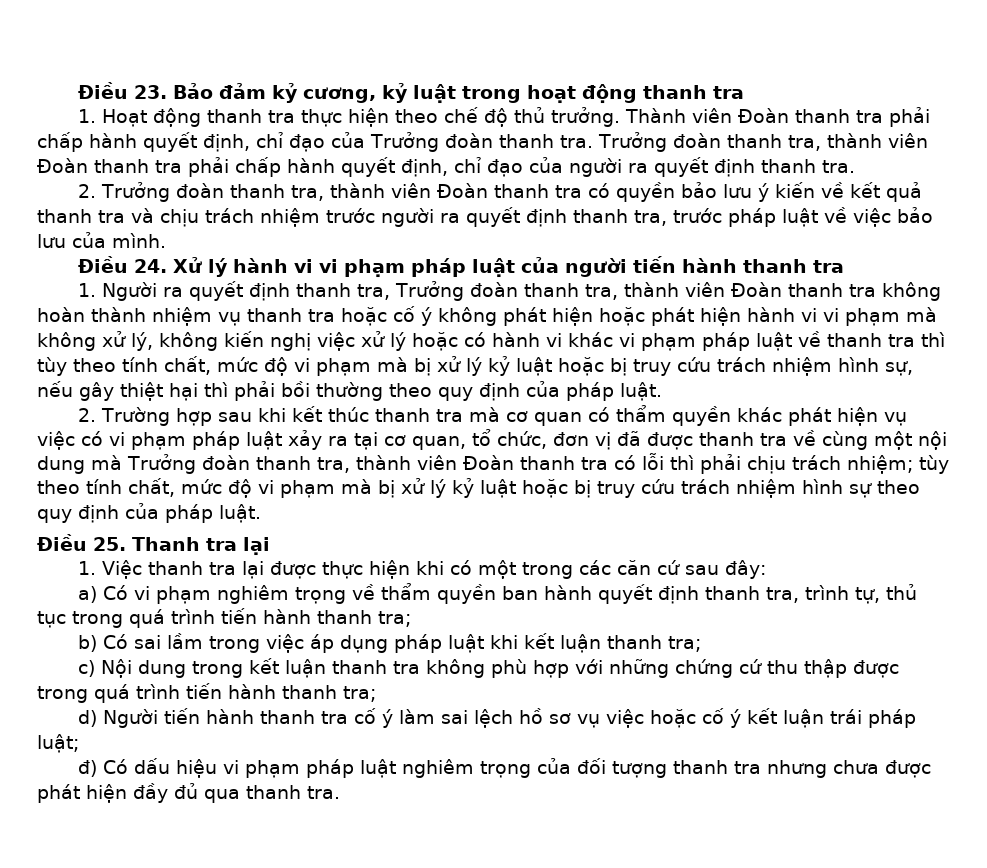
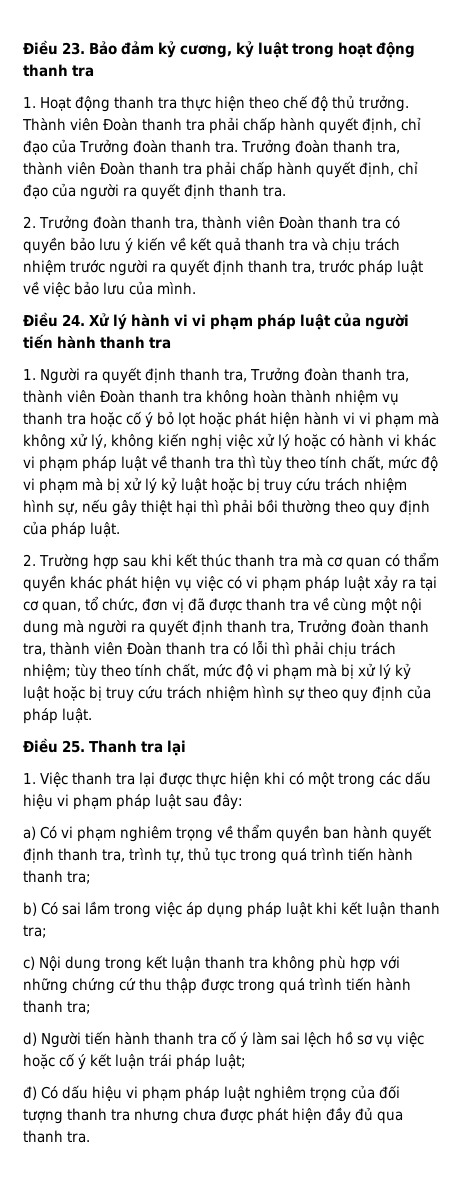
- 1. Người ra quyết định thanh tra, Trưởng đoàn thanh tra, thành viên Đoàn thanh tra không hoàn thành nhiệm vụ thanh tra hoặc cố ý không phát hiện hoặc phát hiện hành vi vi phạm mà không xử lý, không kiến nghị việc xử lý hoặc có hành vi khác vi phạm pháp luật về thanh tra thì tùy theo tính chất, mức độ vi phạm mà bị xử lý kỷ luật hoặc bị truy cứu trách nhiệm hình sự, nếu gây thiệt hại thì phải bồi thường theo quy định của pháp luật.
+ 1. Người ra quyết định thanh tra, Trưởng đoàn thanh tra, thành viên Đoàn thanh tra không hoàn thành nhiệm vụ thanh tra hoặc cố ý bỏ lọt hoặc phát hiện hành vi vi phạm mà không xử lý, không kiến nghị việc xử lý hoặc có hành vi khác vi phạm pháp luật về thanh tra thì tùy theo tính chất, mức độ vi phạm mà bị xử lý kỷ luật hoặc bị truy cứu trách nhiệm hình sự, nếu gây thiệt hại thì phải bồi thường theo quy định của pháp luật.
- 2. Trường hợp sau khi kết thúc thanh tra mà cơ quan có thẩm quyền khác phát hiện vụ việc có vi phạm pháp luật xảy ra tại cơ quan, tổ chức, đơn vị đã được thanh tra về cùng một nội dung mà Trưởng đoàn thanh tra, thành viên Đoàn thanh tra có lỗi thì phải chịu trách nhiệm;
+ 2. Trường hợp sau khi kết thúc thanh tra mà cơ quan có thẩm quyền khác phát hiện vụ việc có vi phạm pháp luật xảy ra tại cơ quan, tổ chức, đơn vị đã được thanh tra về cùng một nội dung mà người ra quyết định thanh tra, Trưởng đoàn thanh tra, thành viên Đoàn thanh tra có lỗi thì phải chịu trách nhiệm;
- 1. Việc thanh tra lại được thực hiện khi có một trong các căn cứ sau đây:
+ 1. Việc thanh tra lại được thực hiện khi có một trong các dấu hiệu vi phạm pháp luật sau đây:

